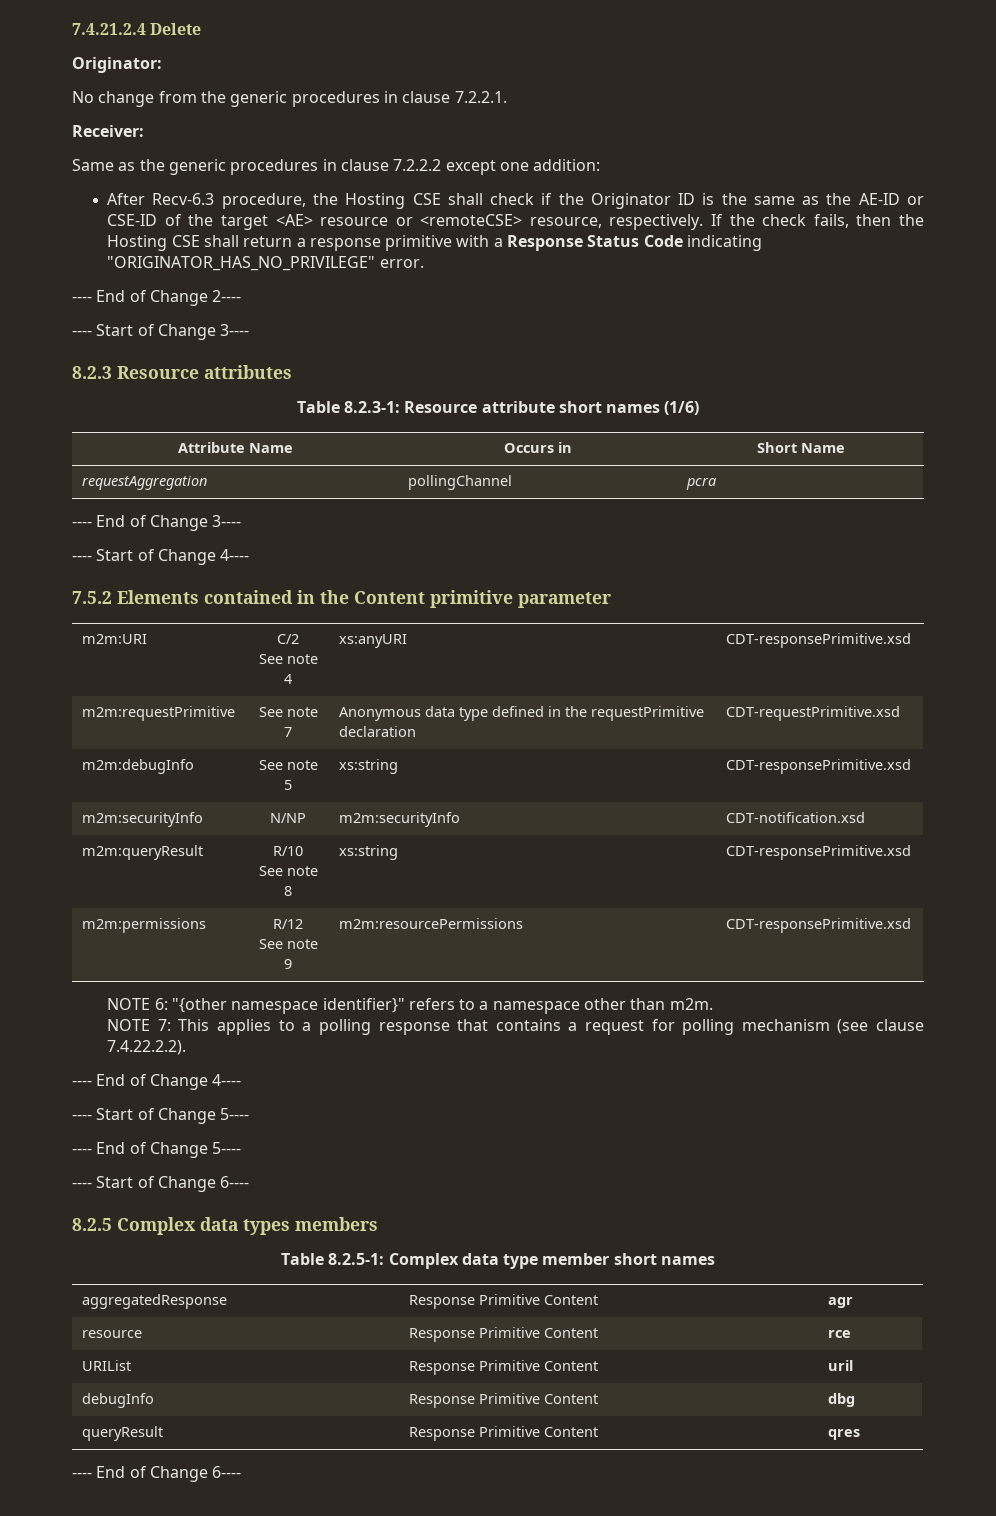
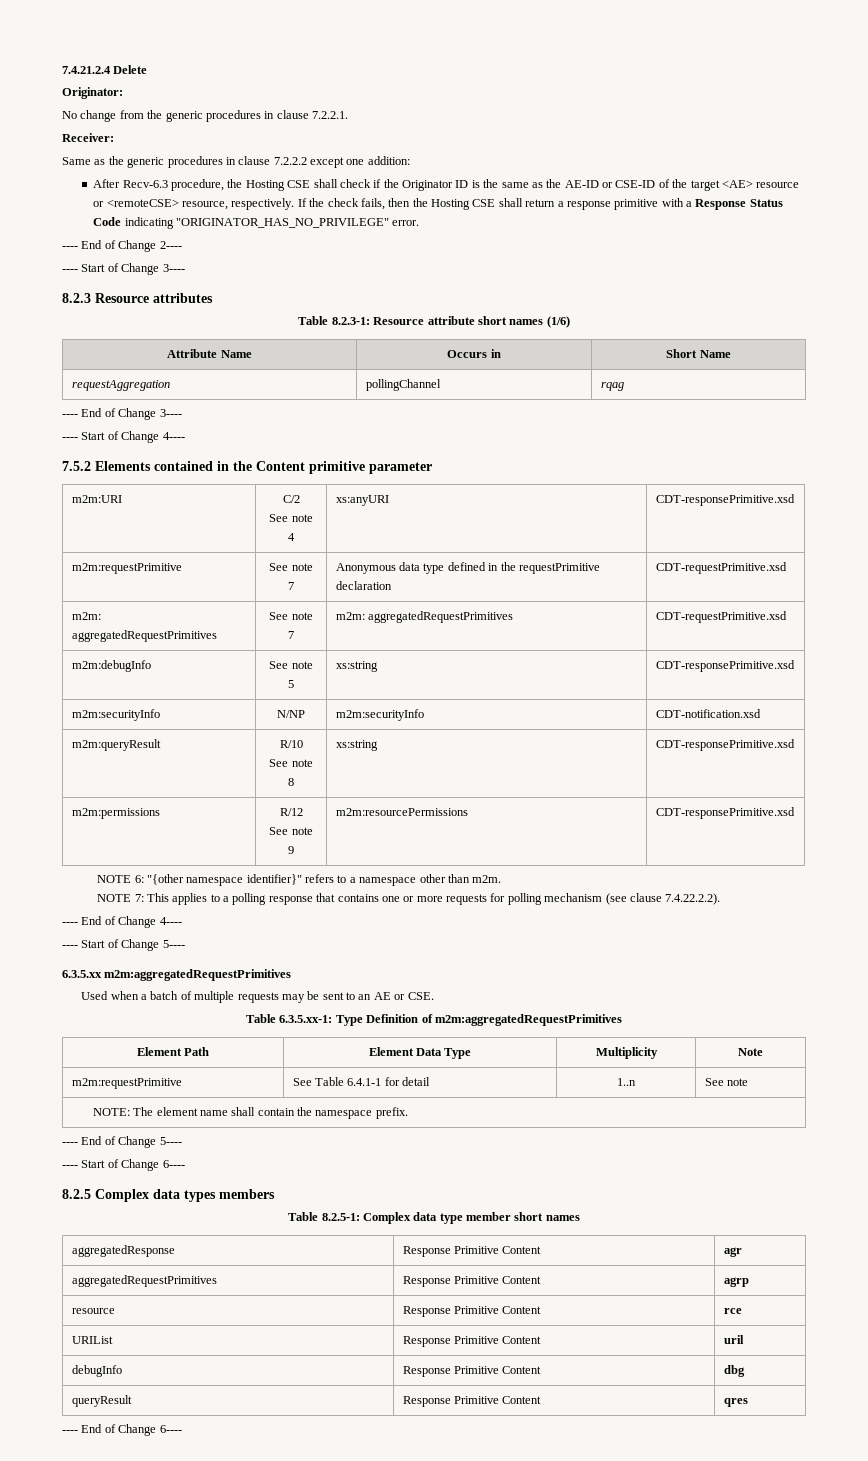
- requestAggregation | pollingChannel | pcra
+ requestAggregation | pollingChannel | rqag
+ m2m: aggregatedRequestPrimitives | See note 7 | m2m: aggregatedRequestPrimitives | CDT-requestPrimitive.xsd
- NOTE 7: This applies to a polling response that contains a request for polling mechanism (see clause 7.4.22.2.2).
+ NOTE 7: This applies to a polling response that contains one or more requests for polling mechanism (see clause 7.4.22.2.2).
+ 6.3.5.xx m2m:aggregatedRequestPrimitives
+ Used when a batch of multiple requests may be sent to an AE or CSE.
+ Table 6.3.5.xx-1: Type Definition of m2m:aggregatedRequestPrimitives
+ Element Path | Element Data Type | Multiplicity | Note
+ m2m:requestPrimitive | See Table 6.4.1-1 for detail | 1..n | See note
+ NOTE: The element name shall contain the namespace prefix.
+ aggregatedRequestPrimitives | Response Primitive Content | agrp

